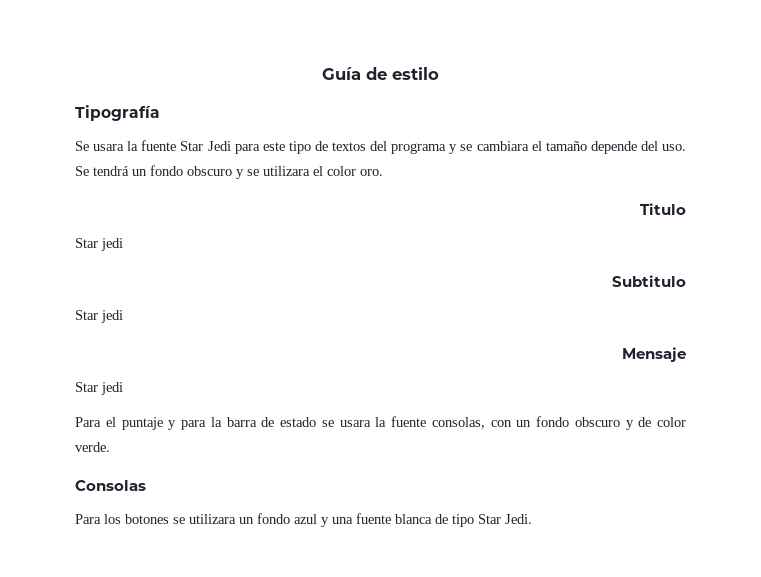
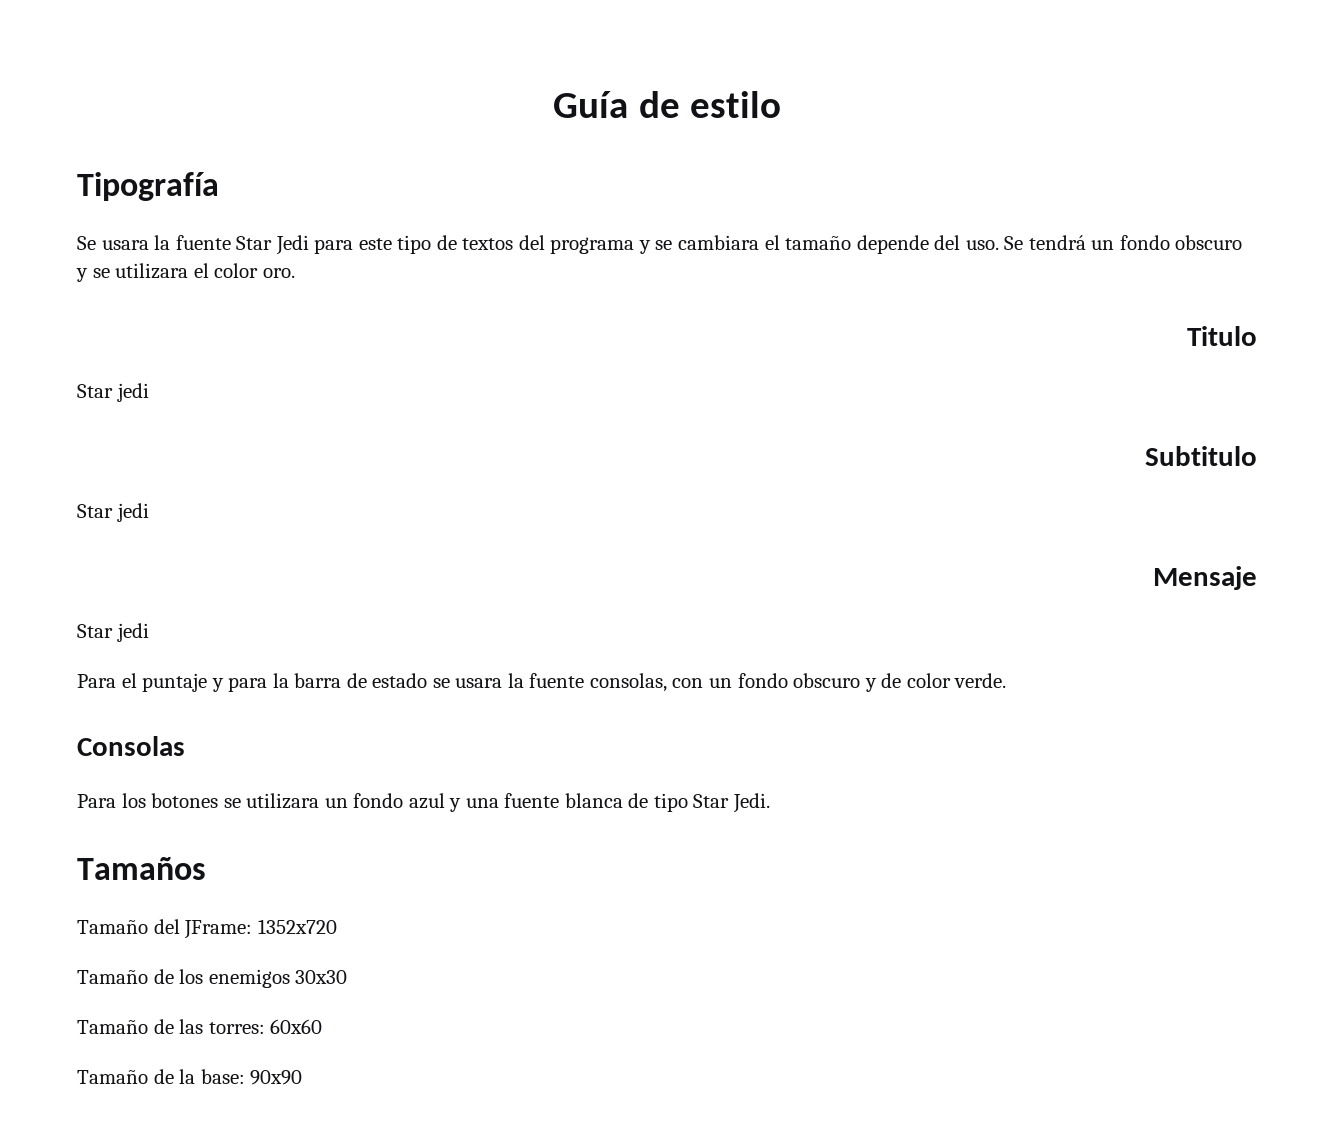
+ Tamaños
+ Tamaño del JFrame: 1352x720
+ Tamaño de los enemigos 30x30
+ Tamaño de las torres: 60x60
+ Tamaño de la base: 90x90

